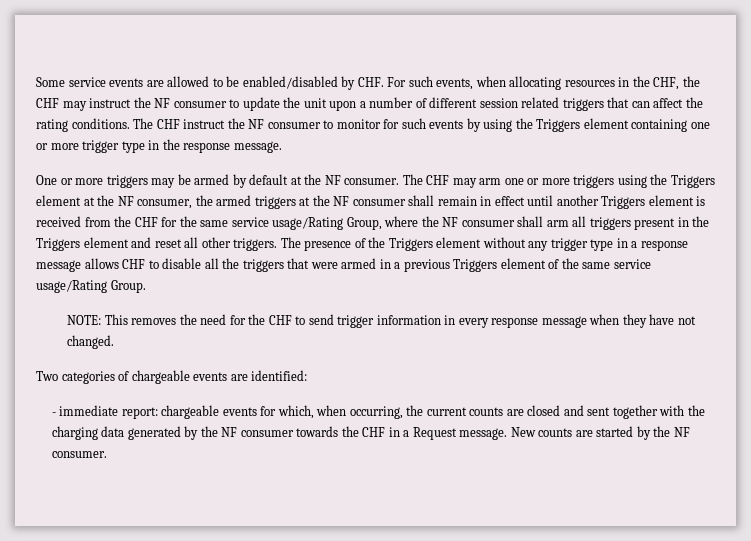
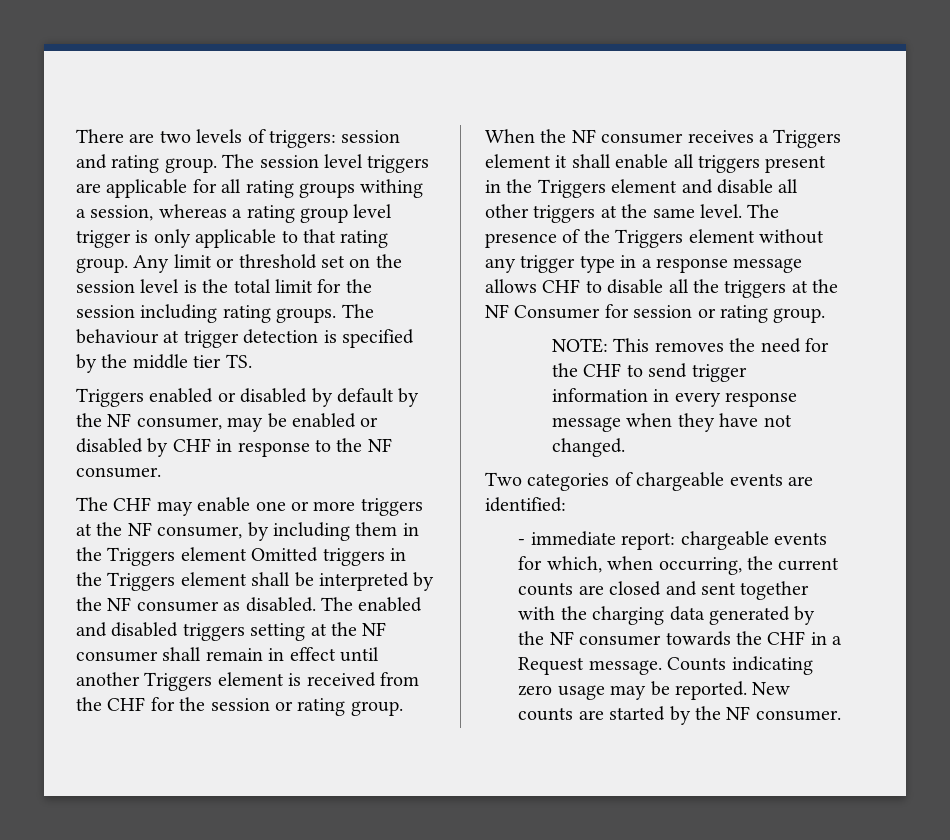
- Some service events are allowed to be enabled/disabled by CHF. For such events, when allocating resources in the CHF, the CHF may instruct the NF consumer to update the unit upon a number of different session related triggers that can affect the rating conditions. The CHF instruct the NF consumer to monitor for such events by using the Triggers element containing one or more trigger type in the response message.
- One or more triggers may be armed by default at the NF consumer. The CHF may arm one or more triggers using the Triggers element at the NF consumer, the armed triggers at the NF consumer shall remain in effect until another Triggers element is received from the CHF for the same service usage/Rating Group, where the NF consumer shall arm all triggers present in the Triggers element and reset all other triggers.
+ There are two levels of triggers: session and rating group. The session level triggers are applicable for all rating groups withing a session, whereas a rating group level trigger is only applicable to that rating group. Any limit or threshold set on the session level is the total limit for the session including rating groups. The behaviour at trigger detection is specified by the middle tier TS.
+ Triggers enabled or disabled by default by the NF consumer, may be enabled or disabled by CHF in response to the NF consumer.
+ The CHF may enable one or more triggers at the NF consumer, by including them in the Triggers element Omitted triggers in the Triggers element shall be interpreted by the NF consumer as disabled. The enabled and disabled triggers setting at the NF consumer shall remain in effect until another Triggers element is received from the CHF for the session or rating group. When the NF consumer receives a Triggers element it shall enable all triggers present in the Triggers element and disable all other triggers at the same level.
- The presence of the Triggers element without any trigger type in a response message allows CHF to disable all the triggers that were armed in a previous Triggers element of the same service usage/Rating Group.
+ The presence of the Triggers element without any trigger type in a response message allows CHF to disable all the triggers at the NF Consumer for session or rating group.
+ Counts indicating zero usage may be reported.

